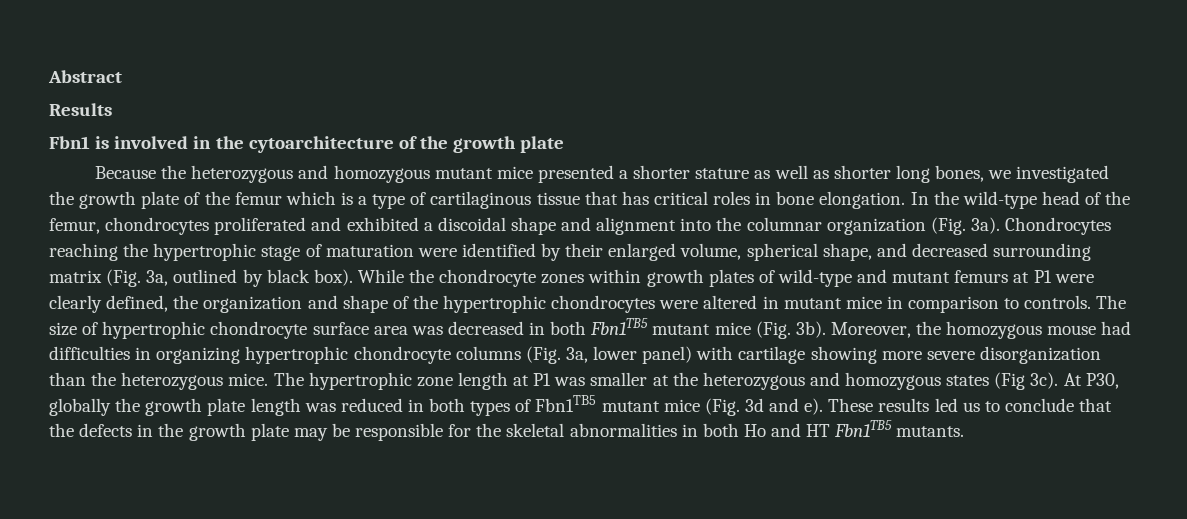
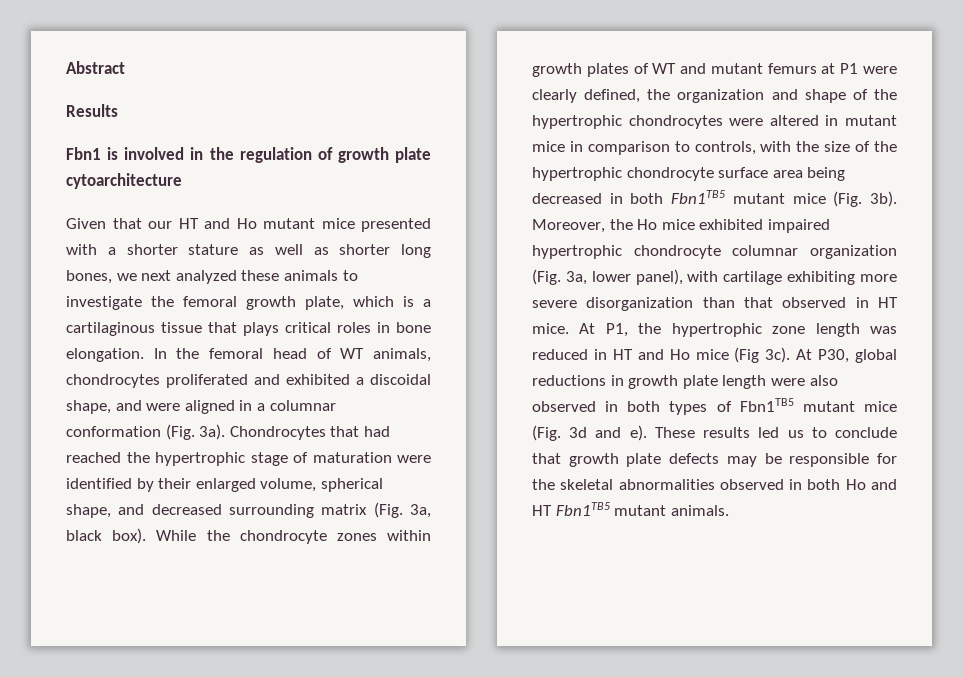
- Fbn1 is involved in the cytoarchitecture of the growth plate
- Because the heterozygous and homozygous mutant mice presented a shorter stature as well as shorter long bones, we investigated the growth plate of the femur which is a type of cartilaginous tissue that has critical roles in bone elongation.
+ Fbn1 is involved in the regulation of growth plate cytoarchitecture
+ Given that our HT and Ho mutant mice presented with a shorter stature as well as shorter long bones, we next analyzed these animals to investigate the femoral growth plate, which is a cartilaginous tissue that plays critical roles in bone elongation.
- In the wild-type head of the femur, chondrocytes proliferated and exhibited a discoidal shape and alignment into the columnar organization (Fig. 3a). Chondrocytes reaching the hypertrophic stage of maturation were identified by their enlarged volume, spherical shape, and decreased surrounding matrix (Fig. 3a, outlined by black box).
+ In the femoral head of WT animals, chondrocytes proliferated and exhibited a discoidal shape, and were aligned in a columnar conformation (Fig. 3a). Chondrocytes that had reached the hypertrophic stage of maturation were identified by their enlarged volume, spherical shape, and decreased surrounding matrix (Fig. 3a, black box).
- While the chondrocyte zones within growth plates of wild-type and mutant femurs at P1 were clearly defined, the organization and shape of the hypertrophic chondrocytes were altered in mutant mice in comparison to controls. The size of hypertrophic chondrocyte surface area was decreased in both Fbn1TB5 mutant mice (Fig. 3b).
+ While the chondrocyte zones within growth plates of WT and mutant femurs at P1 were clearly defined, the organization and shape of the hypertrophic chondrocytes were altered in mutant mice in comparison to controls, with the size of the hypertrophic chondrocyte surface area being decreased in both Fbn1TB5 mutant mice (Fig. 3b).
- Moreover, the homozygous mouse had difficulties in organizing hypertrophic chondrocyte columns (Fig. 3a, lower panel) with cartilage showing more severe disorganization than the heterozygous mice. The hypertrophic zone length at P1 was smaller at the heterozygous and homozygous states (Fig 3c). At P30, globally the growth plate length was reduced in both types of Fbn1TB5 mutant mice (Fig. 3d and e).
+ Moreover, the Ho mice exhibited impaired hypertrophic chondrocyte columnar organization (Fig. 3a, lower panel), with cartilage exhibiting more severe disorganization than that observed in HT mice. At P1, the hypertrophic zone length was reduced in HT and Ho mice (Fig 3c). At P30, global reductions in growth plate length were also observed in both types of Fbn1TB5 mutant mice (Fig. 3d and e).
- These results led us to conclude that the defects in the growth plate may be responsible for the skeletal abnormalities in both Ho and HT Fbn1TB5 mutants.
+ These results led us to conclude that growth plate defects may be responsible for the skeletal abnormalities observed in both Ho and HT Fbn1TB5 mutant animals.

